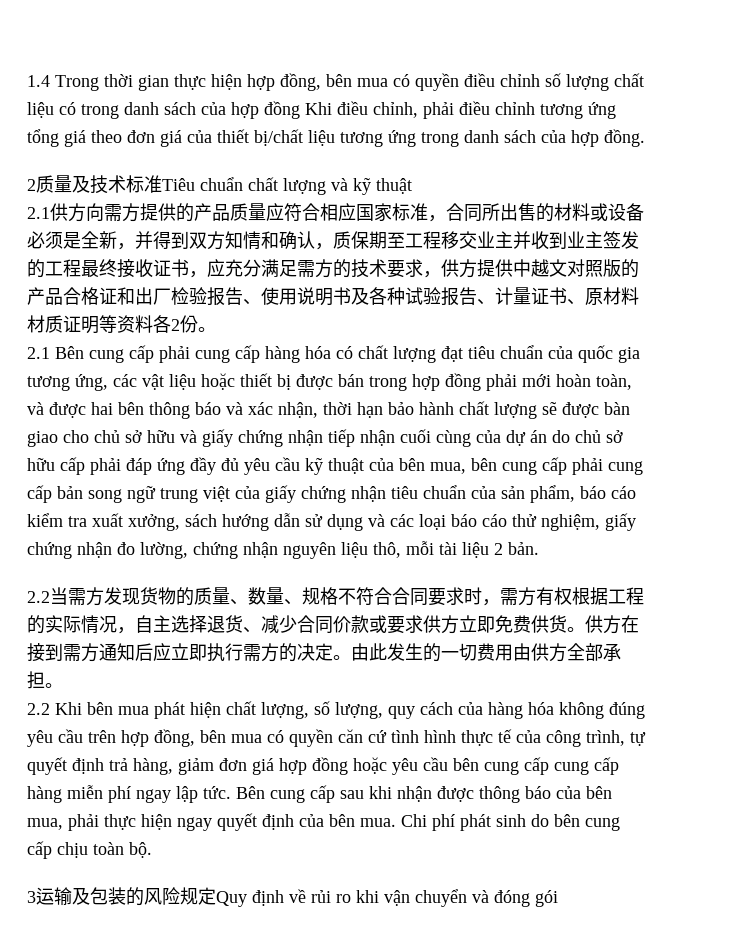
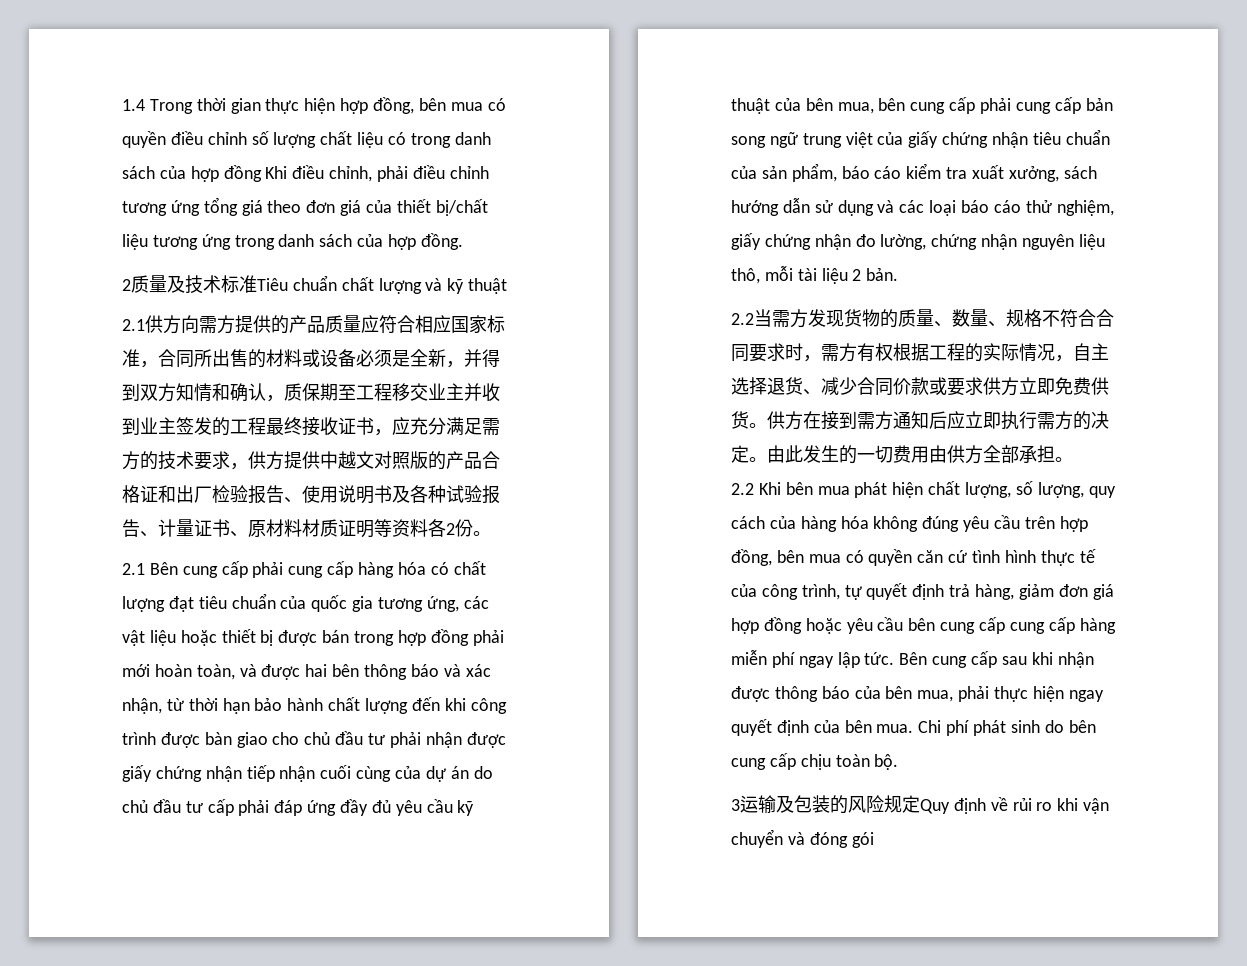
- 2.1 Bên cung cấp phải cung cấp hàng hóa có chất lượng đạt tiêu chuẩn của quốc gia tương ứng, các vật liệu hoặc thiết bị được bán trong hợp đồng phải mới hoàn toàn, và được hai bên thông báo và xác nhận, thời hạn bảo hành chất lượng sẽ được bàn giao cho chủ sở hữu và giấy chứng nhận tiếp nhận cuối cùng của dự án do chủ sở hữu cấp phải đáp ứng đầy đủ yêu cầu kỹ thuật của bên mua, bên cung cấp phải cung cấp bản song ngữ trung việt của giấy chứng nhận tiêu chuẩn của sản phẩm, báo cáo kiểm tra xuất xưởng, sách hướng dẫn sử dụng và các loại báo cáo thử nghiệm, giấy chứng nhận đo lường, chứng nhận nguyên liệu thô, mỗi tài liệu 2 bản.
+ 2.1 Bên cung cấp phải cung cấp hàng hóa có chất lượng đạt tiêu chuẩn của quốc gia tương ứng, các vật liệu hoặc thiết bị được bán trong hợp đồng phải mới hoàn toàn, và được hai bên thông báo và xác nhận, từ thời hạn bảo hành chất lượng đến khi công trình được bàn giao cho chủ đầu tư phải nhận được giấy chứng nhận tiếp nhận cuối cùng của dự án do chủ đầu tư cấp phải đáp ứng đầy đủ yêu cầu kỹ thuật của bên mua, bên cung cấp phải cung cấp bản song ngữ trung việt của giấy chứng nhận tiêu chuẩn của sản phẩm, báo cáo kiểm tra xuất xưởng, sách hướng dẫn sử dụng và các loại báo cáo thử nghiệm, giấy chứng nhận đo lường, chứng nhận nguyên liệu thô, mỗi tài liệu 2 bản.

